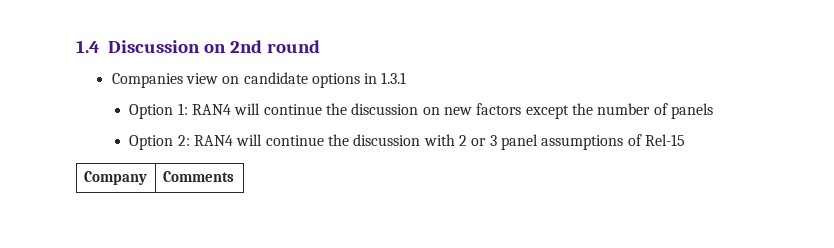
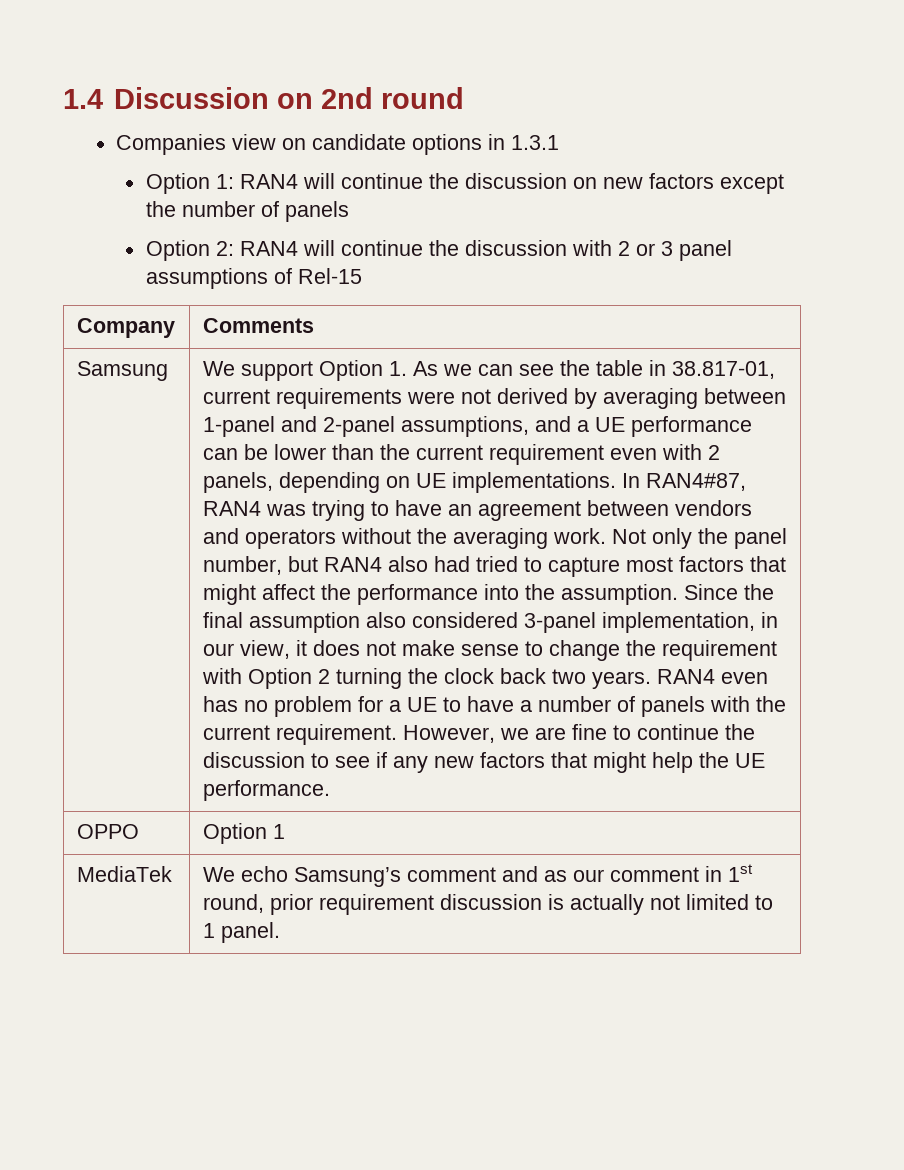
+ Samsung | We support Option 1. As we can see the table in 38.817-01, current requirements were not derived by averaging between 1-panel and 2-panel assumptions, and a UE performance can be lower than the current requirement even with 2 panels, depending on UE implementations. In RAN4#87, RAN4 was trying to have an agreement between vendors and operators without the averaging work. Not only the panel number, but RAN4 also had tried to capture most factors that might affect the performance into the assumption. Since the final assumption also considered 3-panel implementation, in our view, it does not make sense to change the requirement with Option 2 turning the clock back two years. RAN4 even has no problem for a UE to have a number of panels with the current requirement. However, we are fine to continue the discussion to see if any new factors that might help the UE performance.
+ OPPO | Option 1
+ MediaTek | We echo Samsung’s comment and as our comment in 1st round, prior requirement discussion is actually not limited to 1 panel.

